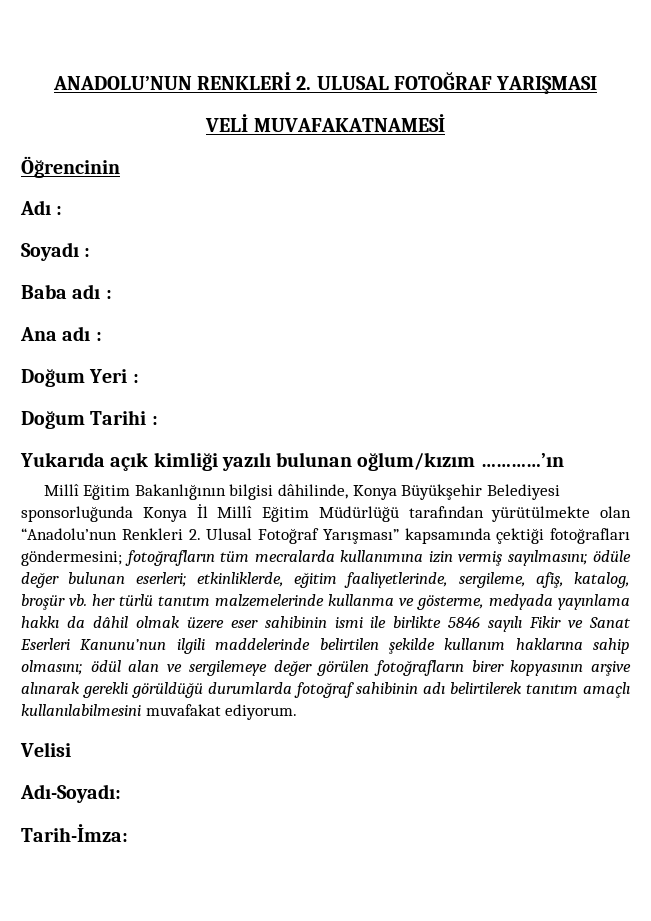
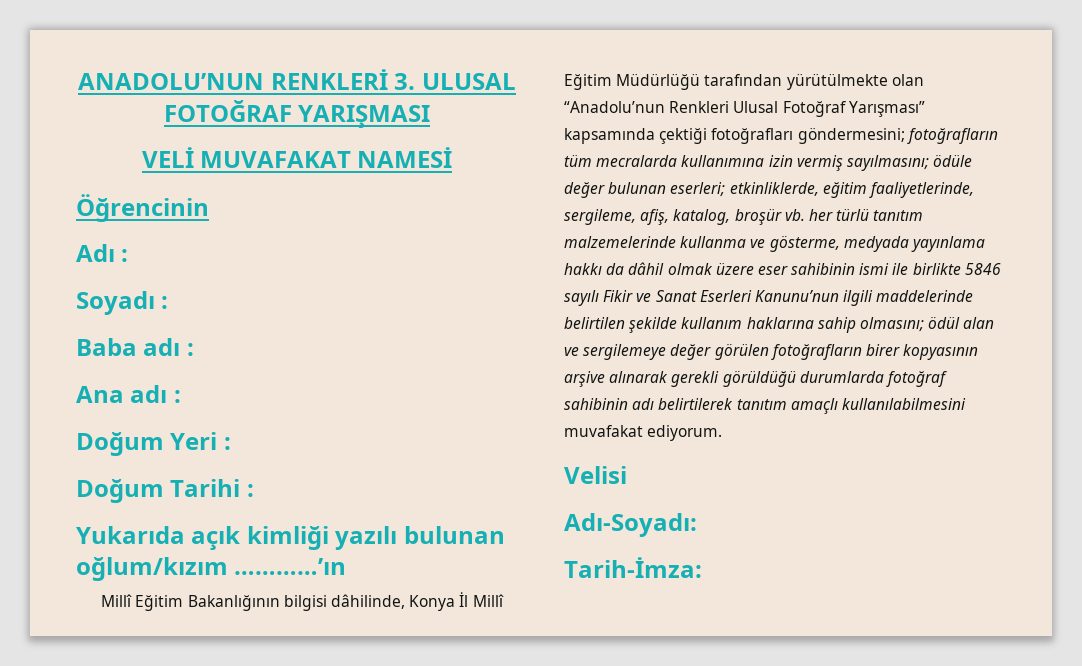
- ANADOLU’NUN RENKLERİ 2. ULUSAL FOTOĞRAF YARIŞMASI
+ ANADOLU’NUN RENKLERİ 3. ULUSAL FOTOĞRAF YARIŞMASI
- VELİ MUVAFAKATNAMESİ
+ VELİ MUVAFAKAT NAMESİ
- Millî Eğitim Bakanlığının bilgisi dâhilinde, Konya Büyükşehir Belediyesi sponsorluğunda Konya İl Millî Eğitim Müdürlüğü tarafından yürütülmekte olan “Anadolu’nun Renkleri 2. Ulusal Fotoğraf Yarışması” kapsamında çektiği fotoğrafları göndermesini;
+ Millî Eğitim Bakanlığının bilgisi dâhilinde, Konya İl Millî Eğitim Müdürlüğü tarafından yürütülmekte olan “Anadolu’nun Renkleri Ulusal Fotoğraf Yarışması” kapsamında çektiği fotoğrafları göndermesini;

